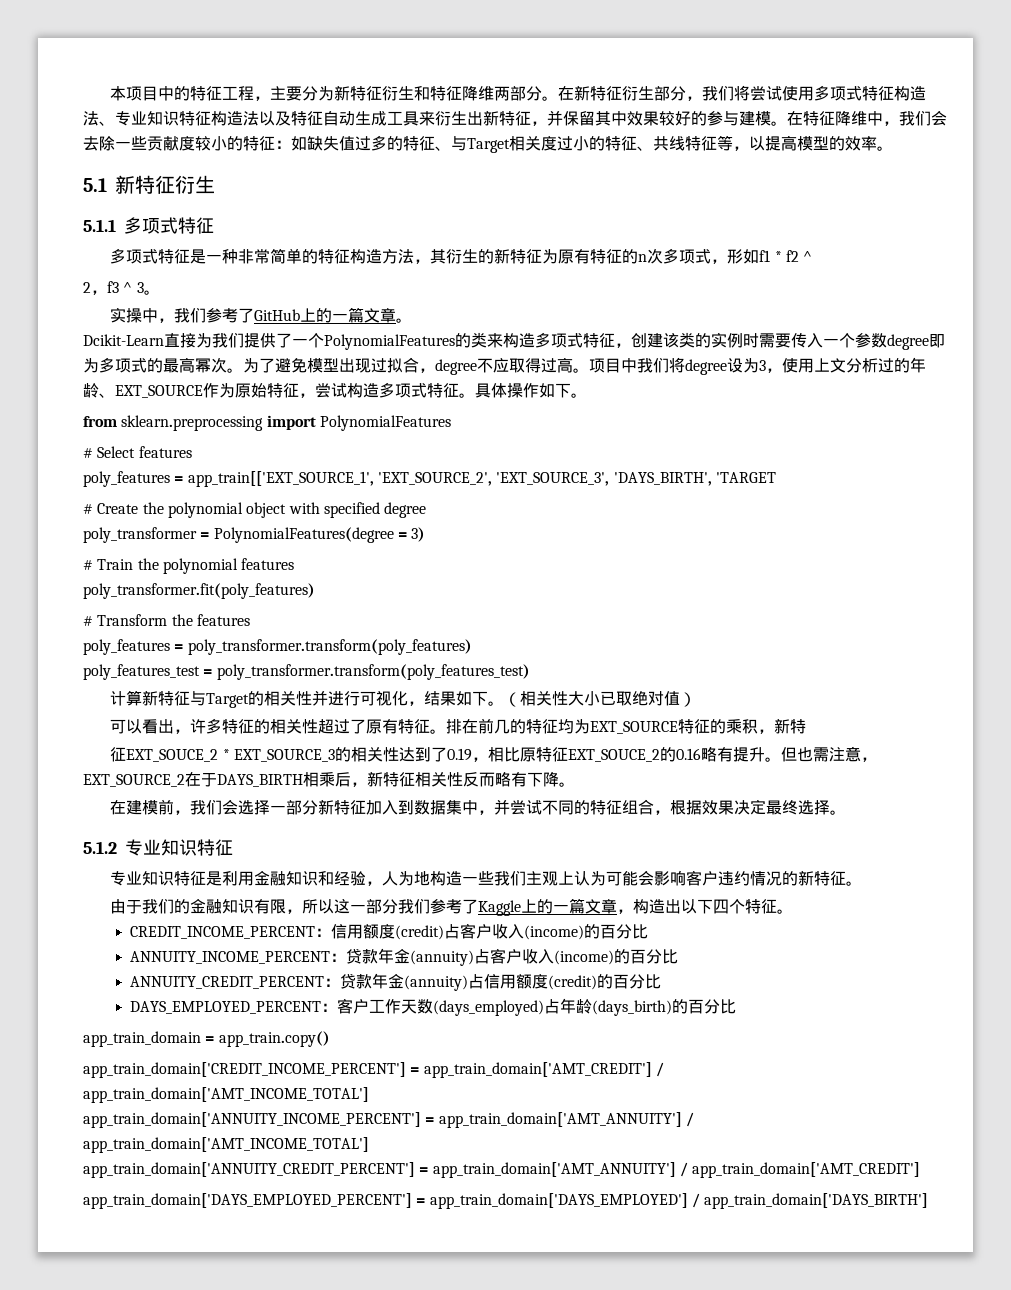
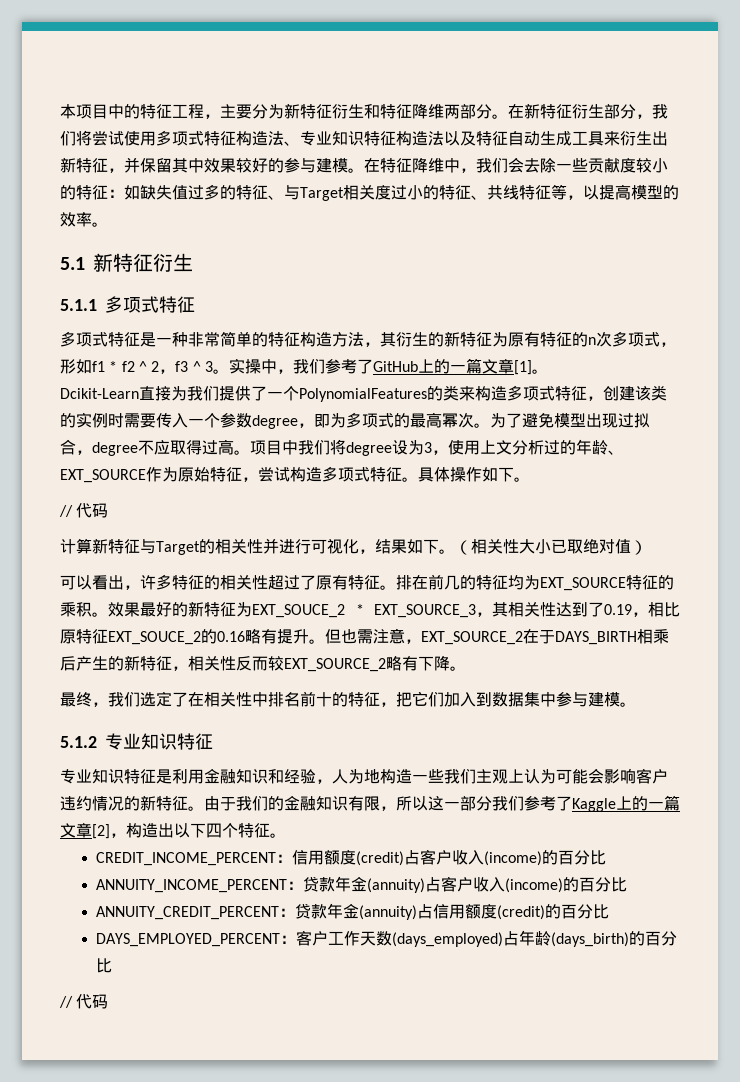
- 多项式特征是一种非常简单的特征构造方法，其衍生的新特征为原有特征的n次多项式，形如f1 * f2 ^
- 2，f3 ^ 3。
- 实操中，我们参考了GitHub上的一篇文章。
+ 多项式特征是一种非常简单的特征构造方法，其衍生的新特征为原有特征的n次多项式，形如f1 * f2 ^ 2，f3 ^ 3。实操中，我们参考了GitHub上的一篇文章[1]。
- Dcikit-Learn直接为我们提供了一个PolynomialFeatures的类来构造多项式特征，创建该类的实例时需要传入一个参数degree即为多项式的最高幂次。
+ Dcikit-Learn直接为我们提供了一个PolynomialFeatures的类来构造多项式特征，创建该类的实例时需要传入一个参数degree，即为多项式的最高幂次。
  具体操作如下。
- from sklearn.preprocessing import PolynomialFeatures
- # Select features
- poly_features = app_train[['EXT_SOURCE_1', 'EXT_SOURCE_2', 'EXT_SOURCE_3', 'DAYS_BIRTH', 'TARGET
- # Create the polynomial object with specified degree
- poly_transformer = PolynomialFeatures(degree = 3)
- # Train the polynomial features
- poly_transformer.fit(poly_features)
- # Transform the features
- poly_features = poly_transformer.transform(poly_features)
- poly_features_test = poly_transformer.transform(poly_features_test)
+ // 代码
- 排在前几的特征均为EXT_SOURCE特征的乘积，新特
- 征EXT_SOUCE_2 * EXT_SOURCE_3的相关性达到了0.19，相比原特征EXT_SOUCE_2的0.16略有提升。
+ 排在前几的特征均为EXT_SOURCE特征的乘积。效果最好的新特征为EXT_SOUCE_2 * EXT_SOURCE_3，其相关性达到了0.19，相比原特征EXT_SOUCE_2的0.16略有提升。
- 但也需注意，EXT_SOURCE_2在于DAYS_BIRTH相乘后，新特征相关性反而略有下降。
+ 但也需注意，EXT_SOURCE_2在于DAYS_BIRTH相乘后产生的新特征，相关性反而较EXT_SOURCE_2略有下降。
- 在建模前，我们会选择一部分新特征加入到数据集中，并尝试不同的特征组合，根据效果决定最终选择。
+ 最终，我们选定了在相关性中排名前十的特征，把它们加入到数据集中参与建模。
- 专业知识特征是利用金融知识和经验，人为地构造一些我们主观上认为可能会影响客户违约情况的新特征。
- 由于我们的金融知识有限，所以这一部分我们参考了Kaggle上的一篇文章，构造出以下四个特征。
+ 专业知识特征是利用金融知识和经验，人为地构造一些我们主观上认为可能会影响客户违约情况的新特征。由于我们的金融知识有限，所以这一部分我们参考了Kaggle上的一篇文章[2]，构造出以下四个特征。
  DAYS_EMPLOYED_PERCENT：客户工作天数(days_employed)占年龄(days_birth)的百分比
- app_train_domain = app_train.copy()
- app_train_domain['CREDIT_INCOME_PERCENT'] = app_train_domain['AMT_CREDIT'] / app_train_domain['AMT_INCOME_TOTAL']
- app_train_domain['ANNUITY_INCOME_PERCENT'] = app_train_domain['AMT_ANNUITY'] / app_train_domain['AMT_INCOME_TOTAL']
- app_train_domain['ANNUITY_CREDIT_PERCENT'] = app_train_domain['AMT_ANNUITY'] / app_train_domain['AMT_CREDIT']
- app_train_domain['DAYS_EMPLOYED_PERCENT'] = app_train_domain['DAYS_EMPLOYED'] / app_train_domain['DAYS_BIRTH']
+ // 代码

